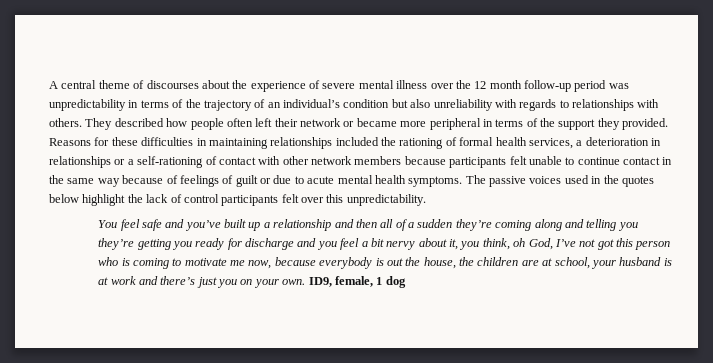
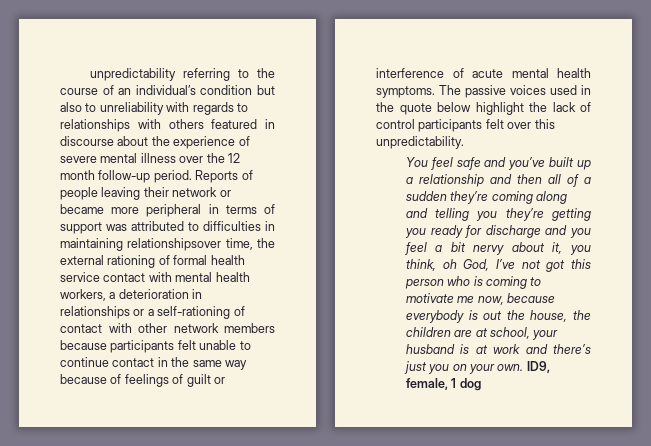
- A central theme of discourses about the experience of severe mental illness over the 12 month follow-up period was unpredictability in terms of the trajectory of an individual’s condition but also unreliability with regards to relationships with others. They described how people often left their network or became more peripheral in terms of the support they provided. Reasons for these difficulties in maintaining relationships included the rationing of formal health services, a deterioration in relationships or a self-rationing of contact with other network members because participants felt unable to continue contact in the same way because of feelings of guilt or due to acute mental health symptoms.
+ unpredictability referring to the course of an individual’s condition but also to unreliability with regards to relationships with others featured in discourse about the experience of severe mental illness over the 12 month follow-up period. Reports of people leaving their network or became more peripheral in terms of support was attributed to difficulties in maintaining relationshipsover time, the external rationing of formal health service contact with mental health workers, a deterioration in relationships or a self-rationing of contact with other network members because participants felt unable to continue contact in the same way because of feelings of guilt or interference of acute mental health symptoms.
- The passive voices used in the quotes below highlight the lack of control participants felt over this unpredictability.
+ The passive voices used in the quote below highlight the lack of control participants felt over this unpredictability.

